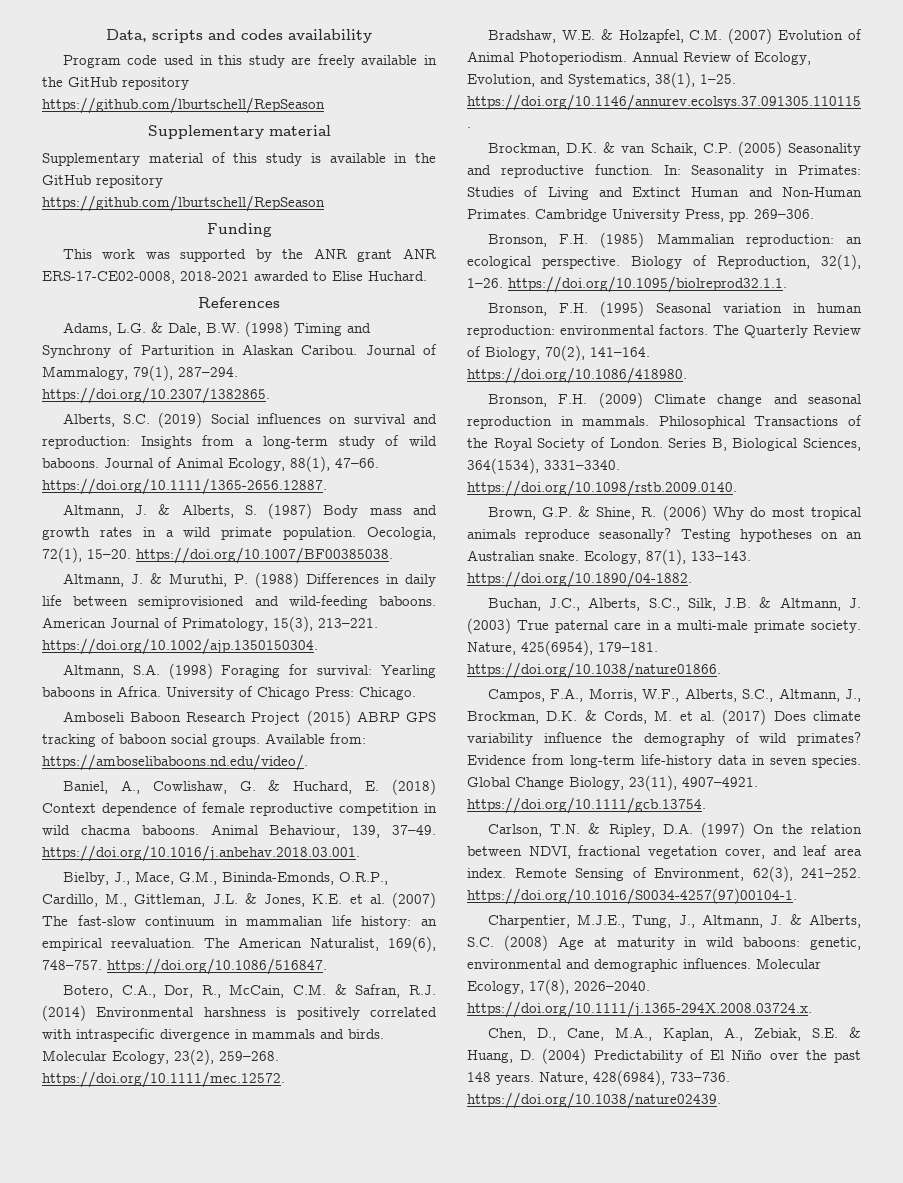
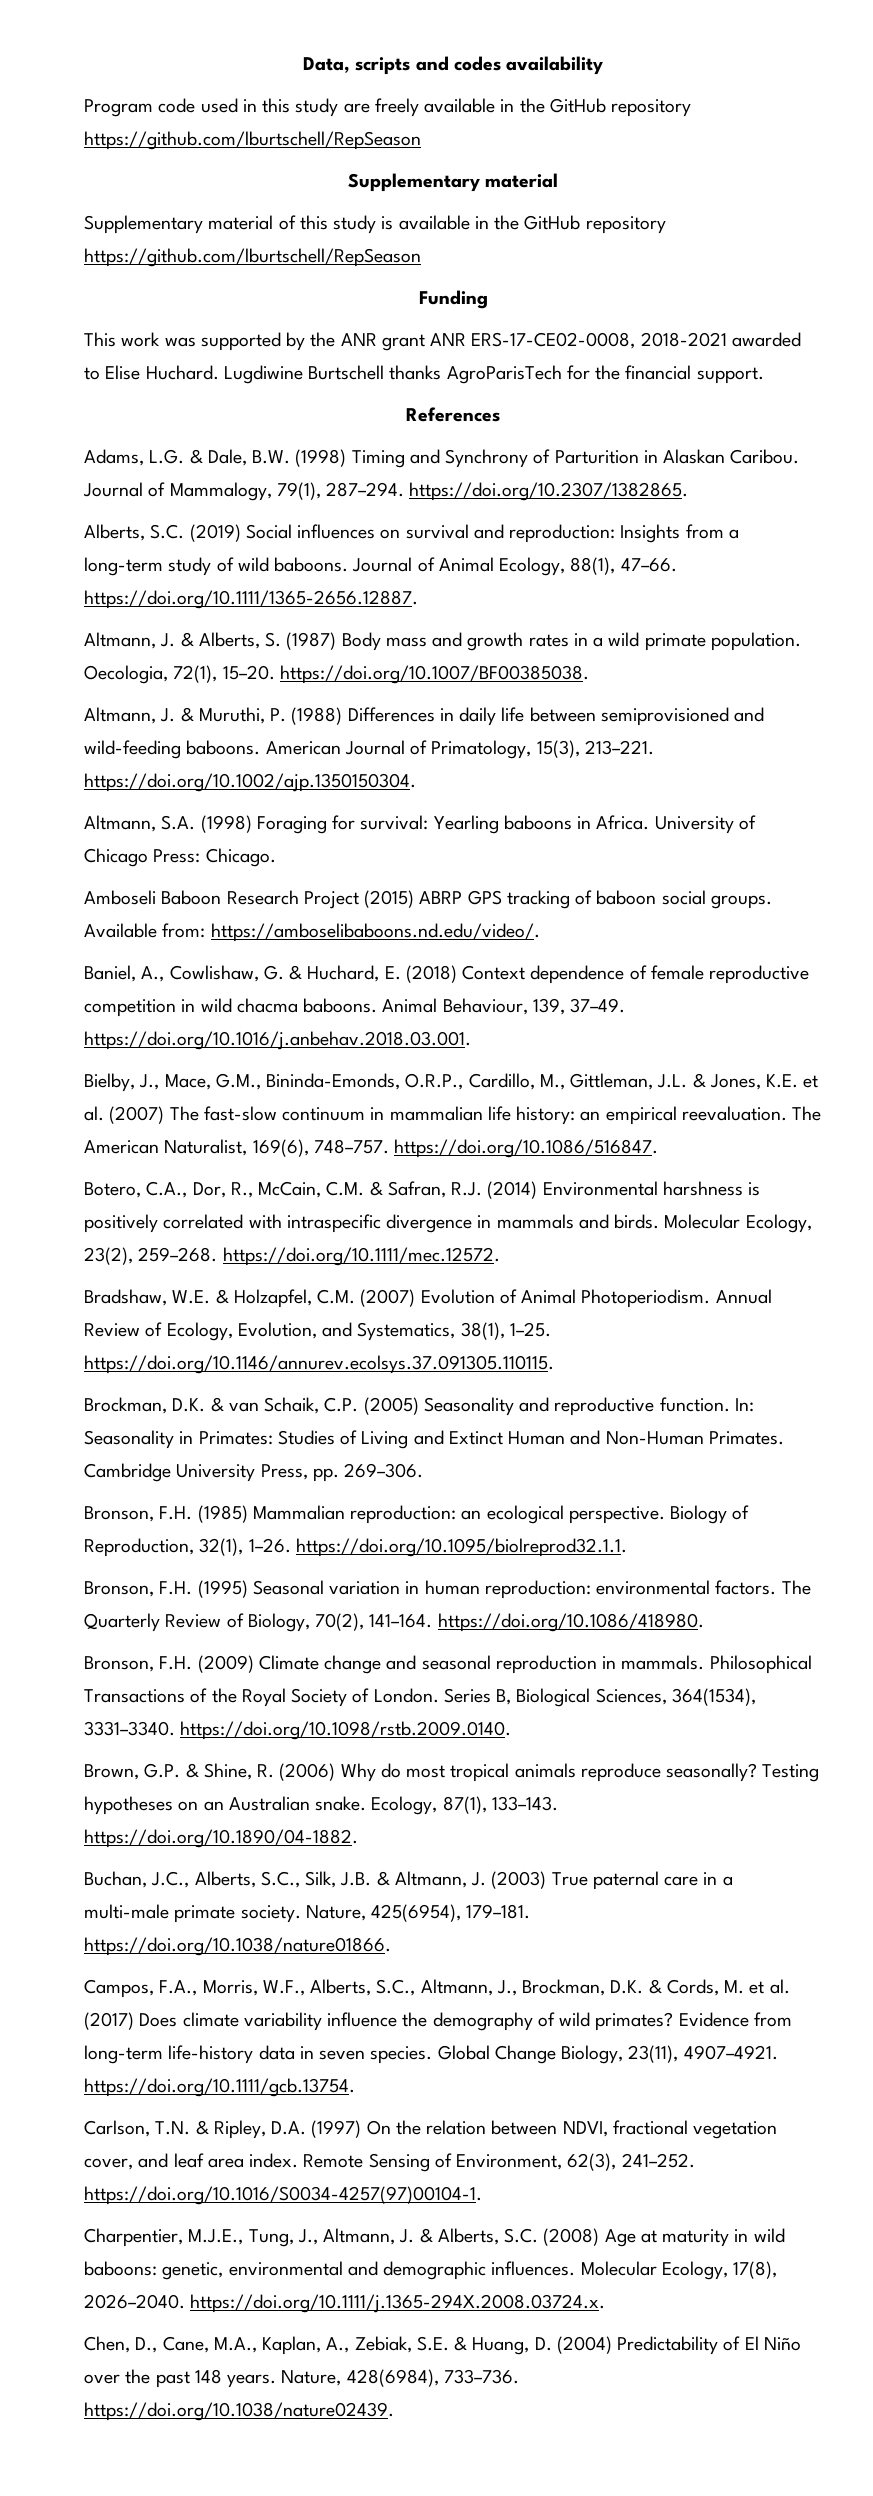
+ Lugdiwine Burtschell thanks AgroParisTech for the financial support.

